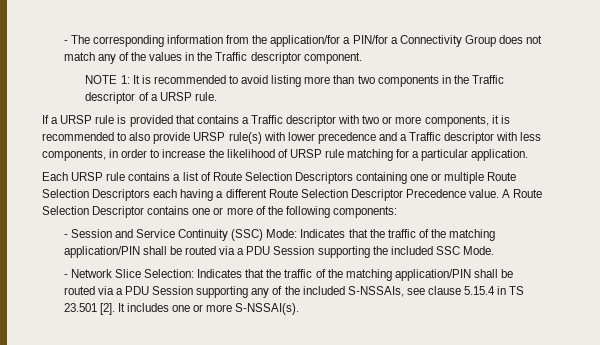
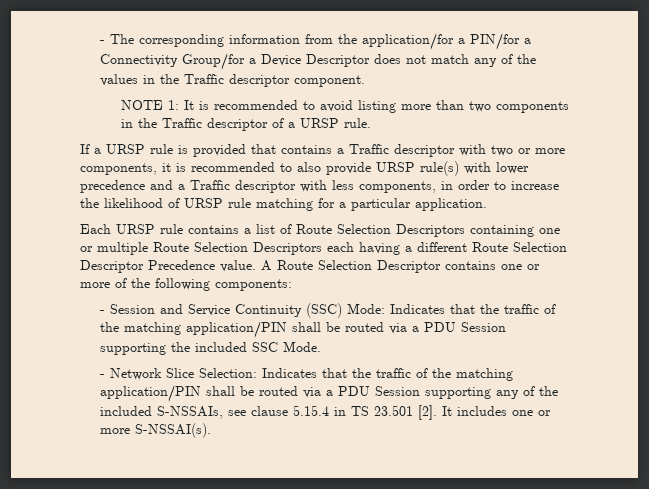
- - The corresponding information from the application/for a PIN/for a Connectivity Group does not match any of the values in the Traffic descriptor component.
+ - The corresponding information from the application/for a PIN/for a Connectivity Group/for a Device Descriptor does not match any of the values in the Traffic descriptor component.

